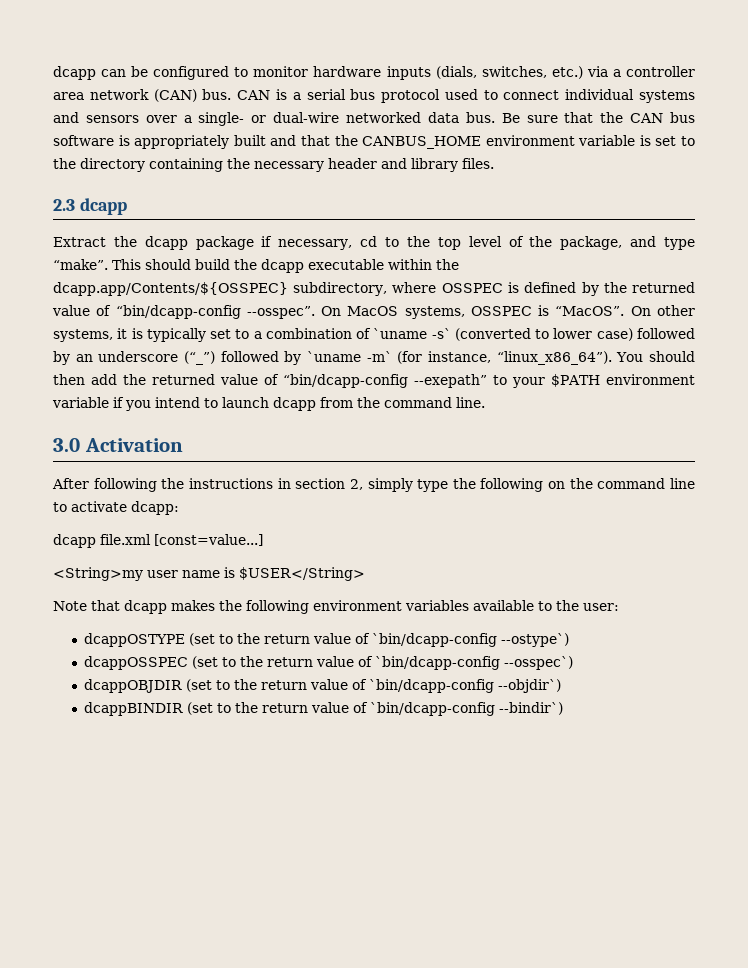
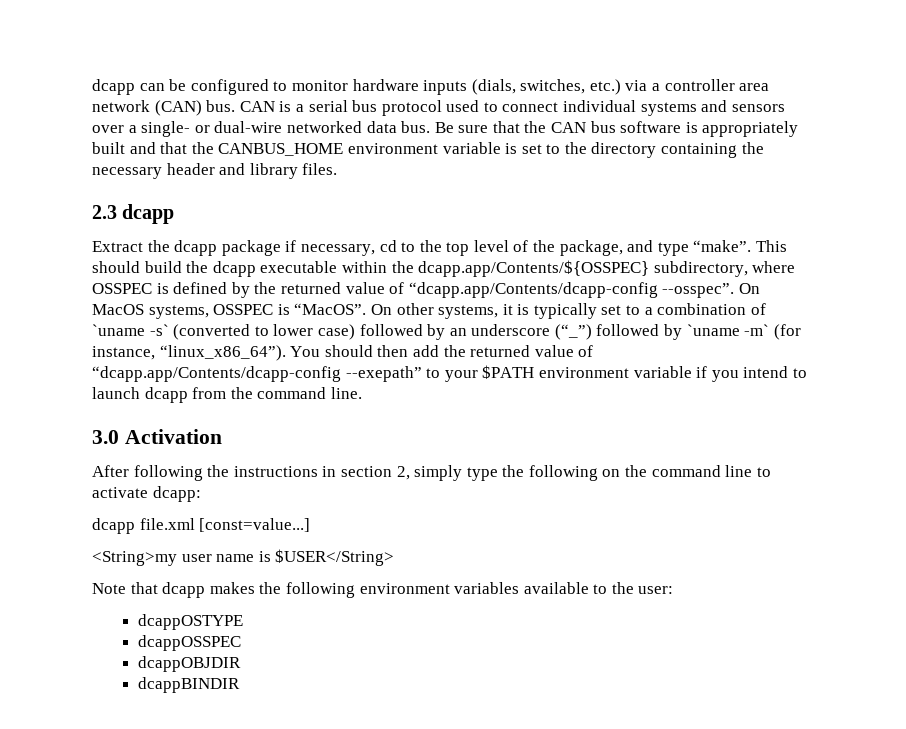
- This should build the dcapp executable within the dcapp.app/Contents/${OSSPEC} subdirectory, where OSSPEC is defined by the returned value of “bin/dcapp-config --osspec”.
+ This should build the dcapp executable within the dcapp.app/Contents/${OSSPEC} subdirectory, where OSSPEC is defined by the returned value of “dcapp.app/Contents/dcapp-config --osspec”.
- You should then add the returned value of “bin/dcapp-config --exepath” to your $PATH environment variable if you intend to launch dcapp from the command line.
+ You should then add the returned value of “dcapp.app/Contents/dcapp-config --exepath” to your $PATH environment variable if you intend to launch dcapp from the command line.
- dcappOSTYPE (set to the return value of `bin/dcapp-config --ostype`)
- dcappOSSPEC (set to the return value of `bin/dcapp-config --osspec`)
- dcappOBJDIR (set to the return value of `bin/dcapp-config --objdir`)
- dcappBINDIR (set to the return value of `bin/dcapp-config --bindir`)
+ dcappOSTYPE
+ dcappOSSPEC
+ dcappOBJDIR
+ dcappBINDIR

